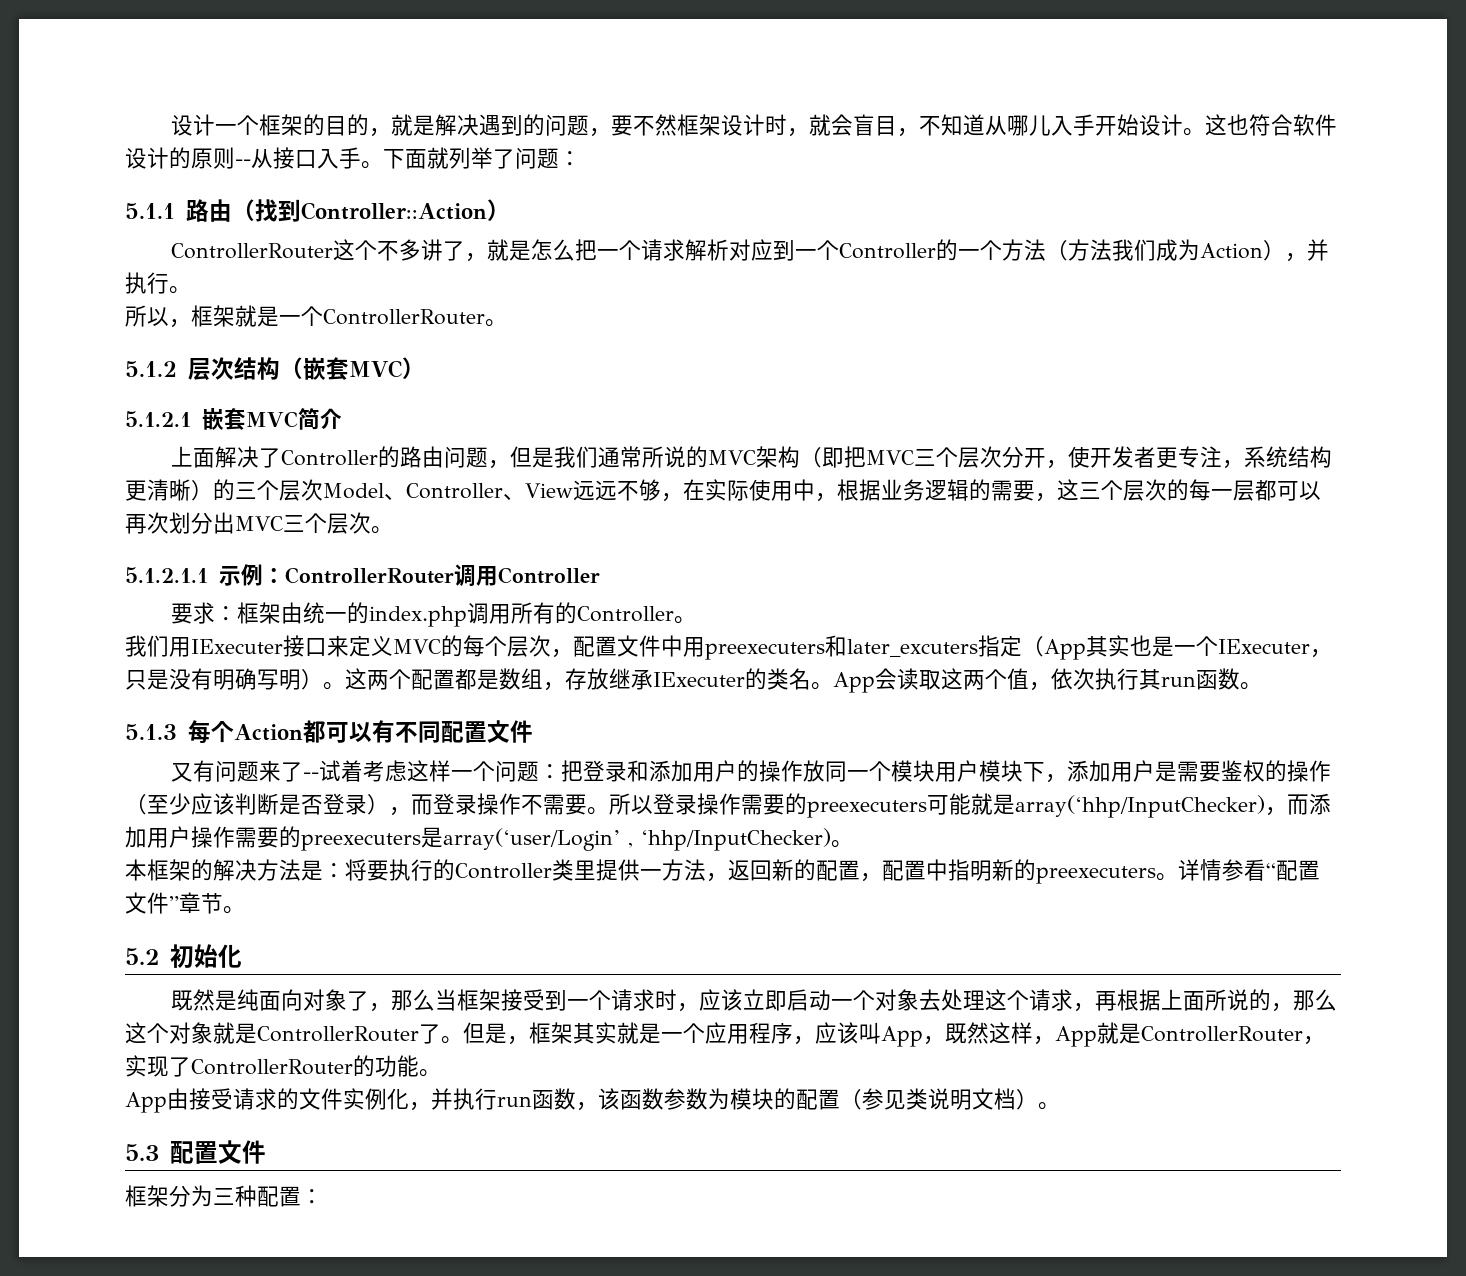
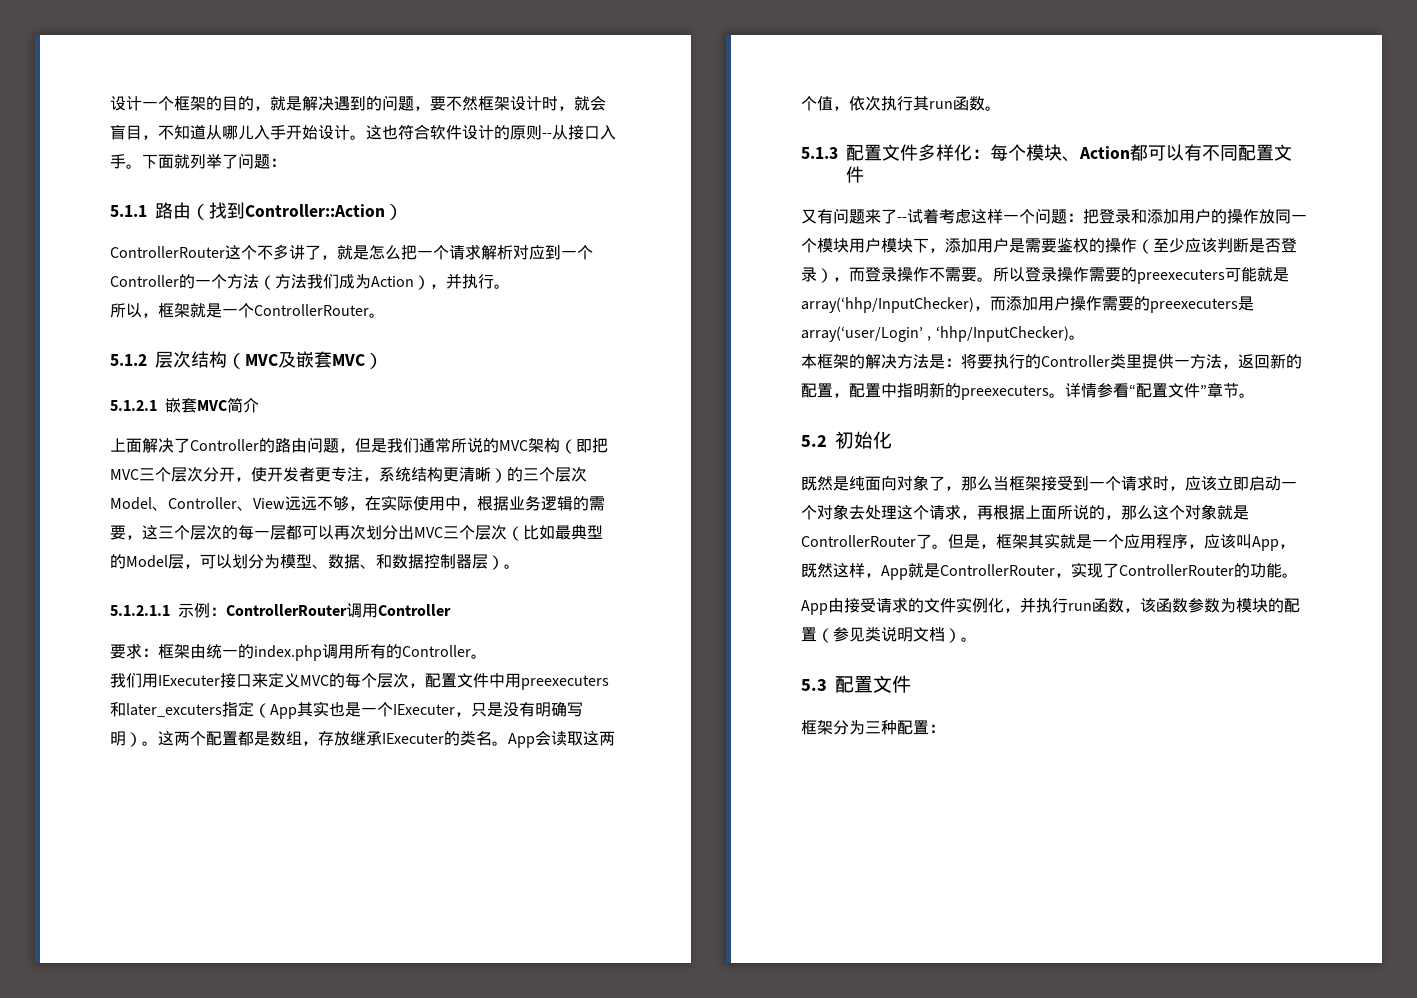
- 5.1.2层次结构（嵌套MVC）
+ 5.1.2层次结构（MVC及嵌套MVC）
- 上面解决了Controller的路由问题，但是我们通常所说的MVC架构（即把MVC三个层次分开，使开发者更专注，系统结构更清晰）的三个层次Model、Controller、View远远不够，在实际使用中，根据业务逻辑的需要，这三个层次的每一层都可以再次划分出MVC三个层次。
+ 上面解决了Controller的路由问题，但是我们通常所说的MVC架构（即把MVC三个层次分开，使开发者更专注，系统结构更清晰）的三个层次Model、Controller、View远远不够，在实际使用中，根据业务逻辑的需要，这三个层次的每一层都可以再次划分出MVC三个层次（比如最典型的Model层，可以划分为模型、数据、和数据控制器层）。
- 5.1.3每个Action都可以有不同配置文件
+ 5.1.3配置文件多样化：每个模块、Action都可以有不同配置文件

